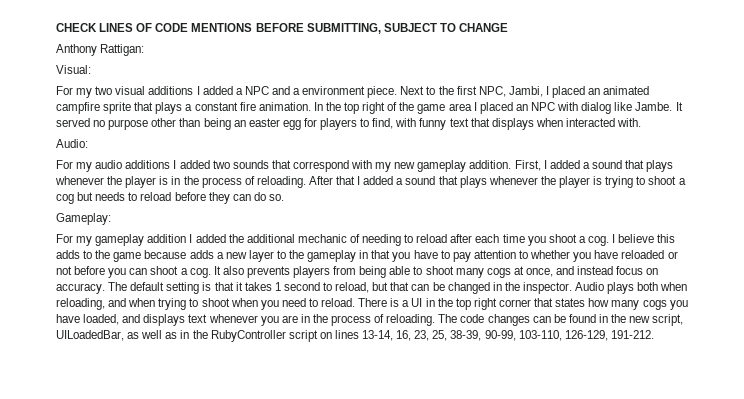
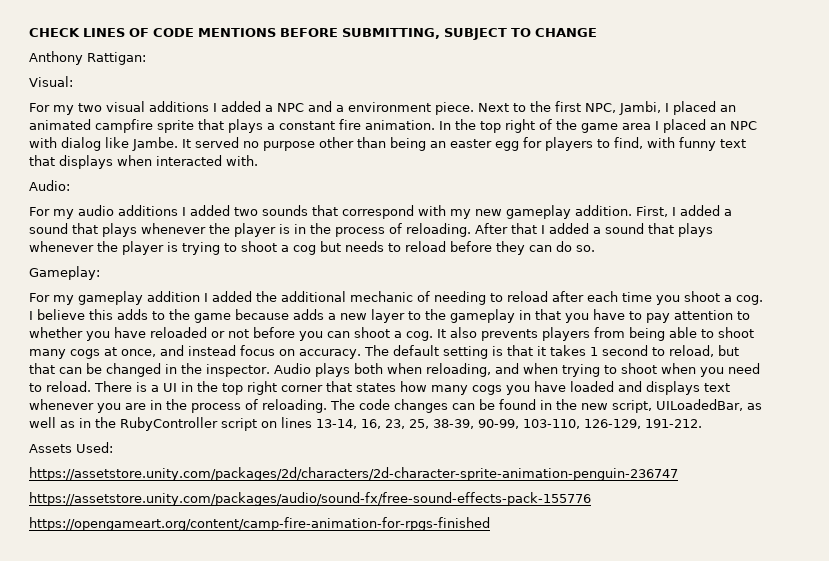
- There is a UI in the top right corner that states how many cogs you have loaded, and displays text whenever you are in the process of reloading.
+ There is a UI in the top right corner that states how many cogs you have loaded and displays text whenever you are in the process of reloading.
+ Assets Used:
+ https://assetstore.unity.com/packages/2d/characters/2d-character-sprite-animation-penguin-236747
+ https://assetstore.unity.com/packages/audio/sound-fx/free-sound-effects-pack-155776
+ https://opengameart.org/content/camp-fire-animation-for-rpgs-finished

